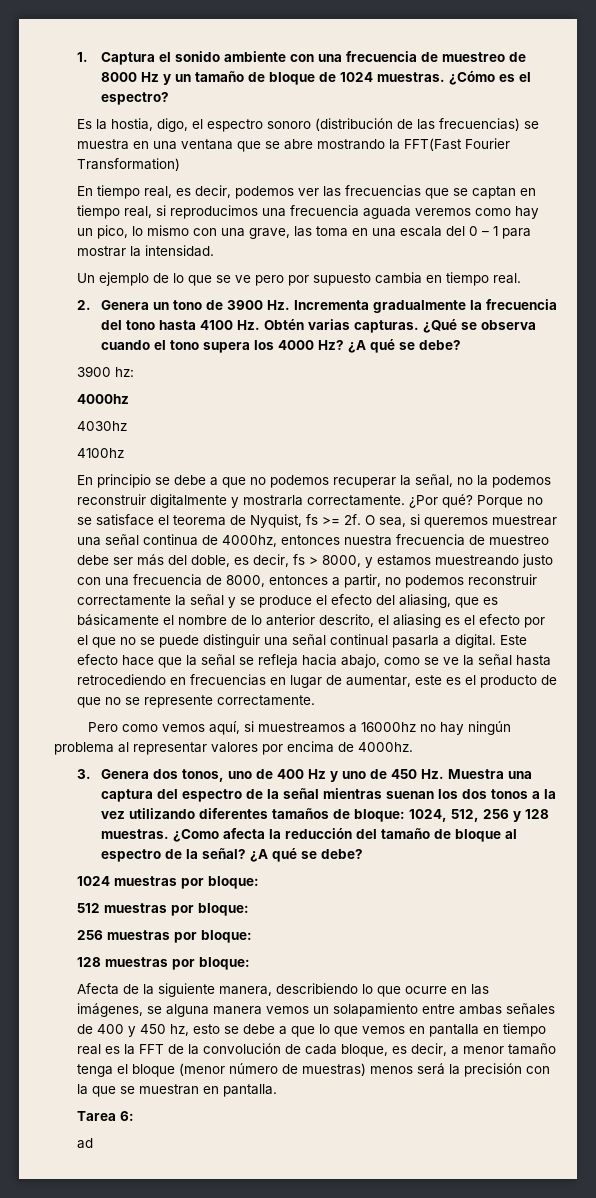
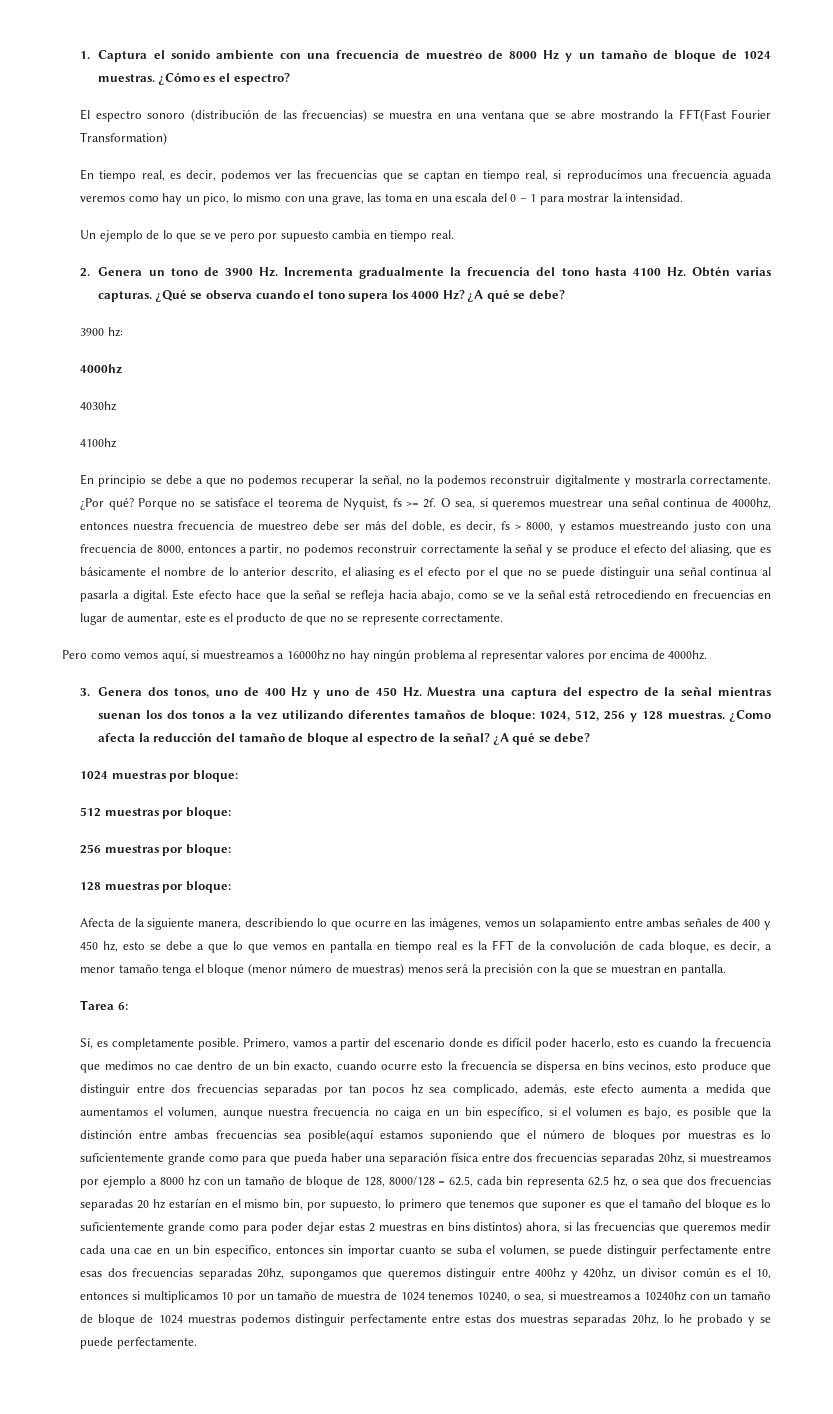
- Es la hostia, digo, el espectro sonoro (distribución de las frecuencias) se muestra en una ventana que se abre mostrando la FFT(Fast Fourier Transformation)
+ El espectro sonoro (distribución de las frecuencias) se muestra en una ventana que se abre mostrando la FFT(Fast Fourier Transformation)
- O sea, si queremos muestrear una señal continua de 4000hz, entonces nuestra frecuencia de muestreo debe ser más del doble, es decir, fs > 8000, y estamos muestreando justo con una frecuencia de 8000, entonces a partir, no podemos reconstruir correctamente la señal y se produce el efecto del aliasing, que es básicamente el nombre de lo anterior descrito, el aliasing es el efecto por el que no se puede distinguir una señal continual pasarla a digital.
+ O sea, si queremos muestrear una señal continua de 4000hz, entonces nuestra frecuencia de muestreo debe ser más del doble, es decir, fs > 8000, y estamos muestreando justo con una frecuencia de 8000, entonces a partir, no podemos reconstruir correctamente la señal y se produce el efecto del aliasing, que es básicamente el nombre de lo anterior descrito, el aliasing es el efecto por el que no se puede distinguir una señal continua al pasarla a digital.
- Este efecto hace que la señal se refleja hacia abajo, como se ve la señal hasta retrocediendo en frecuencias en lugar de aumentar, este es el producto de que no se represente correctamente.
+ Este efecto hace que la señal se refleja hacia abajo, como se ve la señal está retrocediendo en frecuencias en lugar de aumentar, este es el producto de que no se represente correctamente.
- Afecta de la siguiente manera, describiendo lo que ocurre en las imágenes, se alguna manera vemos un solapamiento entre ambas señales de 400 y 450 hz, esto se debe a que lo que vemos en pantalla en tiempo real es la FFT de la convolución de cada bloque, es decir, a menor tamaño tenga el bloque (menor número de muestras) menos será la precisión con la que se muestran en pantalla.
+ Afecta de la siguiente manera, describiendo lo que ocurre en las imágenes, vemos un solapamiento entre ambas señales de 400 y 450 hz, esto se debe a que lo que vemos en pantalla en tiempo real es la FFT de la convolución de cada bloque, es decir, a menor tamaño tenga el bloque (menor número de muestras) menos será la precisión con la que se muestran en pantalla.
- ad
+ Sí, es completamente posible. Primero, vamos a partir del escenario donde es difícil poder hacerlo, esto es cuando la frecuencia que medimos no cae dentro de un bin exacto, cuando ocurre esto la frecuencia se dispersa en bins vecinos, esto produce que distinguir entre dos frecuencias separadas por tan pocos hz sea complicado, además, este efecto aumenta a medida que aumentamos el volumen, aunque nuestra frecuencia no caiga en un bin específico, si el volumen es bajo, es posible que la distinción entre ambas frecuencias sea posible(aquí estamos suponiendo que el número de bloques por muestras es lo suficientemente grande como para que pueda haber una separación física entre dos frecuencias separadas 20hz, si muestreamos por ejemplo a 8000 hz con un tamaño de bloque de 128, 8000/128 = 62.5, cada bin representa 62.5 hz, o sea que dos frecuencias separadas 20 hz estarían en el mismo bin, por supuesto, lo primero que tenemos que suponer es que el tamaño del bloque es lo suficientemente grande como para poder dejar estas 2 muestras en bins distintos) ahora, si las frecuencias que queremos medir cada una cae en un bin especifico, entonces sin importar cuanto se suba el volumen, se puede distinguir perfectamente entre esas dos frecuencias separadas 20hz, supongamos que queremos distinguir entre 400hz y 420hz, un divisor común es el 10, entonces si multiplicamos 10 por un tamaño de muestra de 1024 tenemos 10240, o sea, si muestreamos a 10240hz con un tamaño de bloque de 1024 muestras podemos distinguir perfectamente entre estas dos muestras separadas 20hz, lo he probado y se puede perfectamente.

